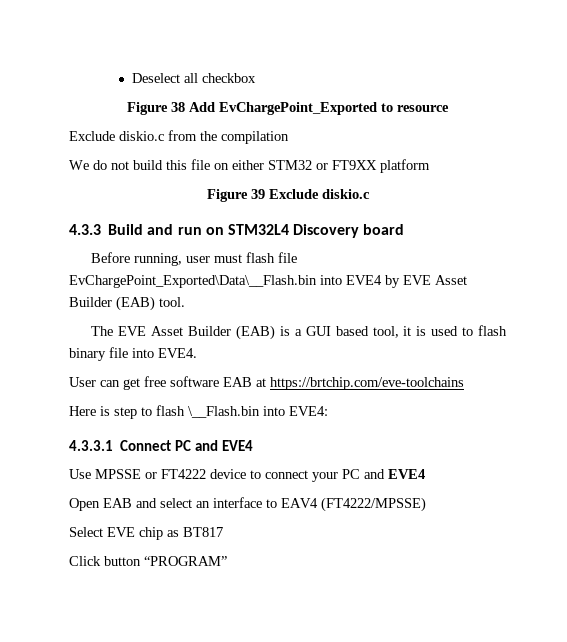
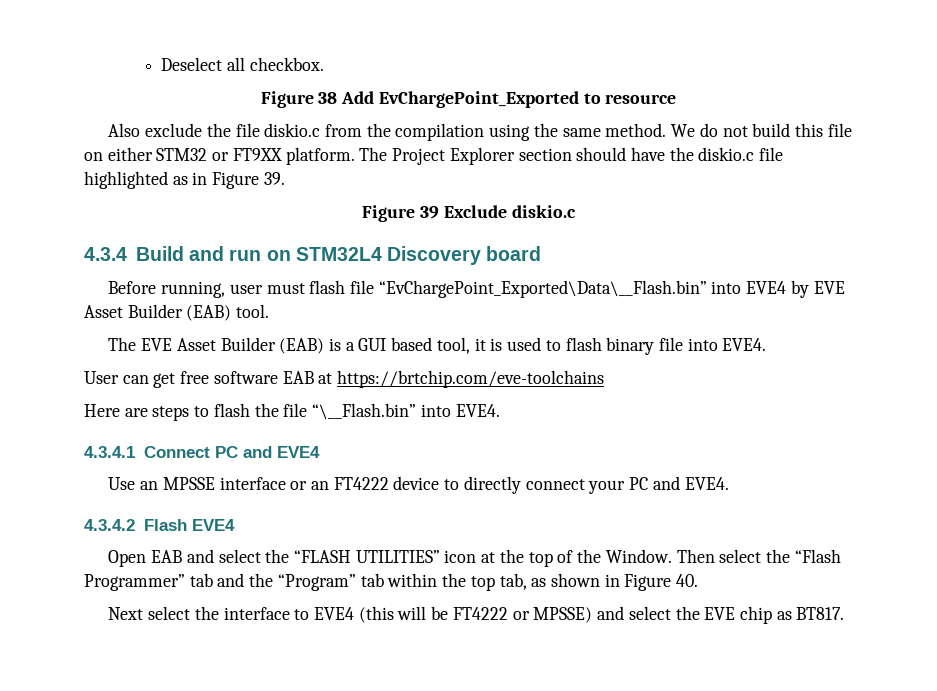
- Deselect all checkbox
+ Deselect all checkbox.
- Exclude diskio.c from the compilation
- We do not build this file on either STM32 or FT9XX platform
+ Also exclude the file diskio.c from the compilation using the same method. We do not build this file on either STM32 or FT9XX platform. The Project Explorer section should have the diskio.c file highlighted as in Figure 39.
- 4.3.3 Build and run on STM32L4 Discovery board
+ 4.3.4 Build and run on STM32L4 Discovery board
- Before running, user must flash file EvChargePoint_Exported\Data\__Flash.bin into EVE4 by EVE Asset Builder (EAB) tool.
+ Before running, user must flash file “EvChargePoint_Exported\Data\__Flash.bin” into EVE4 by EVE Asset Builder (EAB) tool.
- Here is step to flash \__Flash.bin into EVE4:
- 4.3.3.1 Connect PC and EVE4
+ Here are steps to flash the file “\__Flash.bin” into EVE4.
+ 4.3.4.1 Connect PC and EVE4
- Use MPSSE or FT4222 device to connect your PC and EVE4
+ Use an MPSSE interface or an FT4222 device to directly connect your PC and EVE4.
+ 4.3.4.2 Flash EVE4
- Open EAB and select an interface to EAV4 (FT4222/MPSSE)
- Select EVE chip as BT817
- Click button “PROGRAM”
+ Open EAB and select the “FLASH UTILITIES” icon at the top of the Window. Then select the “Flash Programmer” tab and the “Program” tab within the top tab, as shown in Figure 40.
+ Next select the interface to EVE4 (this will be FT4222 or MPSSE) and select the EVE chip as BT817.

